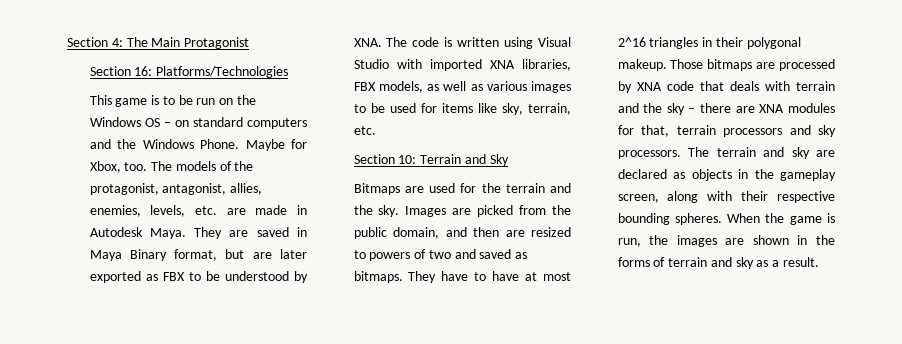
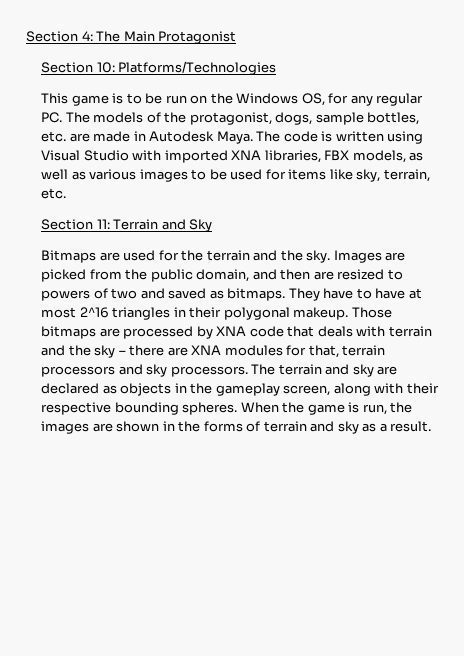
- Section 16: Platforms/Technologies
+ Section 10: Platforms/Technologies
- This game is to be run on the Windows OS – on standard computers and the Windows Phone. Maybe for Xbox, too. The models of the protagonist, antagonist, allies, enemies, levels, etc. are made in Autodesk Maya.
+ This game is to be run on the Windows OS, for any regular PC. The models of the protagonist, dogs, sample bottles, etc. are made in Autodesk Maya.
- They are saved in Maya Binary format, but are later exported as FBX to be understood by XNA. The code is written using Visual Studio with imported XNA libraries, FBX models, as well as various images to be used for items like sky, terrain, etc.
+ The code is written using Visual Studio with imported XNA libraries, FBX models, as well as various images to be used for items like sky, terrain, etc.
- Section 10: Terrain and Sky
+ Section 11: Terrain and Sky

